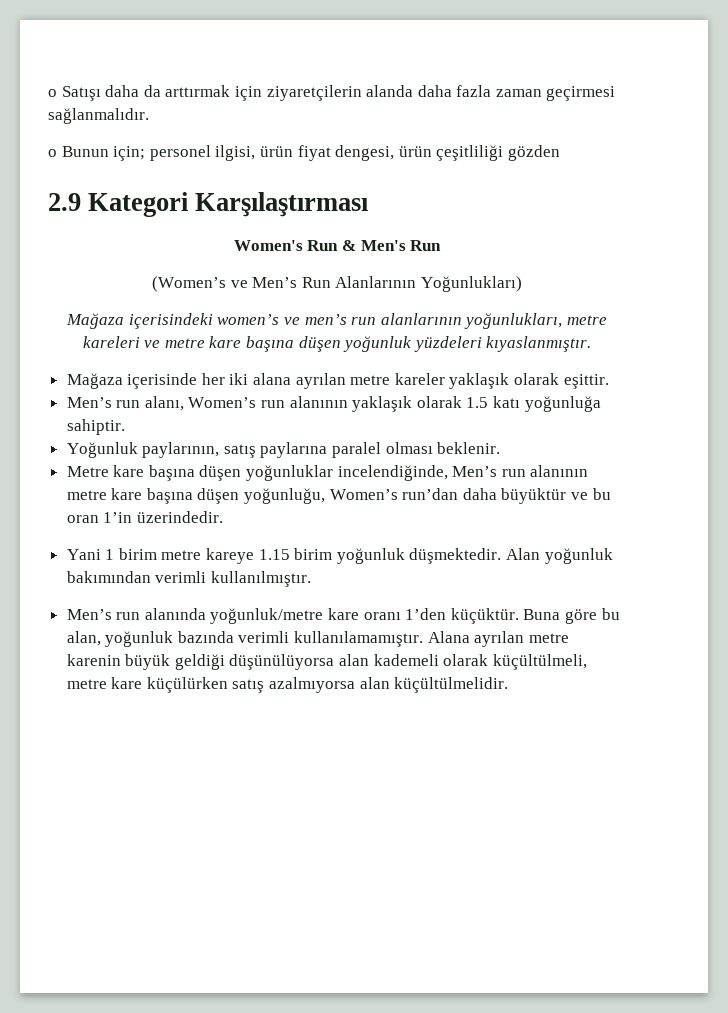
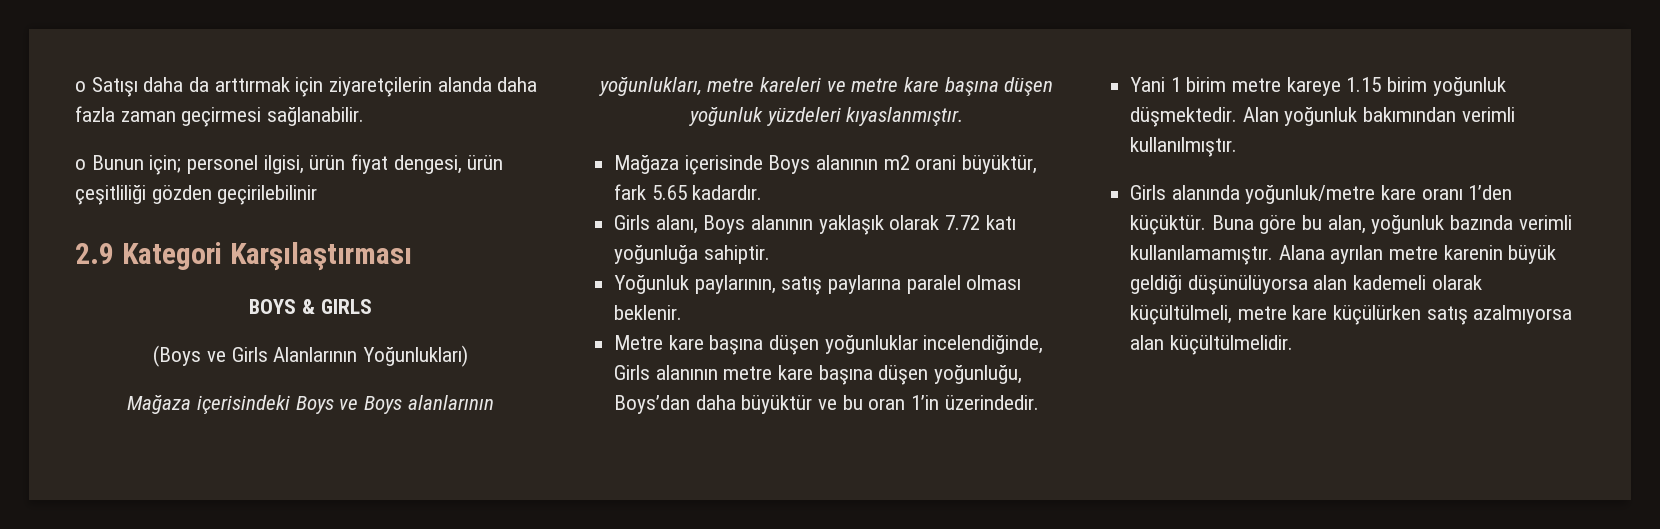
- o Satışı daha da arttırmak için ziyaretçilerin alanda daha fazla zaman geçirmesi sağlanmalıdır.
+ o Satışı daha da arttırmak için ziyaretçilerin alanda daha fazla zaman geçirmesi sağlanabilir.
- o Bunun için; personel ilgisi, ürün fiyat dengesi, ürün çeşitliliği gözden
+ o Bunun için; personel ilgisi, ürün fiyat dengesi, ürün çeşitliliği gözden geçirilebilinir
- Women's Run & Men's Run
- (Women’s ve Men’s Run Alanlarının Yoğunlukları)
+ BOYS & GIRLS
+ (Boys ve Girls Alanlarının Yoğunlukları)
- Mağaza içerisindeki women’s ve men’s run alanlarının yoğunlukları, metre kareleri ve metre kare başına düşen yoğunluk yüzdeleri kıyaslanmıştır.
+ Mağaza içerisindeki Boys ve Boys alanlarının yoğunlukları, metre kareleri ve metre kare başına düşen yoğunluk yüzdeleri kıyaslanmıştır.
- Mağaza içerisinde her iki alana ayrılan metre kareler yaklaşık olarak eşittir.
- Men’s run alanı, Women’s run alanının yaklaşık olarak 1.5 katı yoğunluğa sahiptir.
+ Mağaza içerisinde Boys alanının m2 orani büyüktür, fark 5.65 kadardır.
+ Girls alanı, Boys alanının yaklaşık olarak 7.72 katı yoğunluğa sahiptir.
- Metre kare başına düşen yoğunluklar incelendiğinde, Men’s run alanının metre kare başına düşen yoğunluğu, Women’s run’dan daha büyüktür ve bu oran 1’in üzerindedir.
+ Metre kare başına düşen yoğunluklar incelendiğinde, Girls alanının metre kare başına düşen yoğunluğu, Boys’dan daha büyüktür ve bu oran 1’in üzerindedir.
- Men’s run alanında yoğunluk/metre kare oranı 1’den küçüktür.
+ Girls alanında yoğunluk/metre kare oranı 1’den küçüktür.

